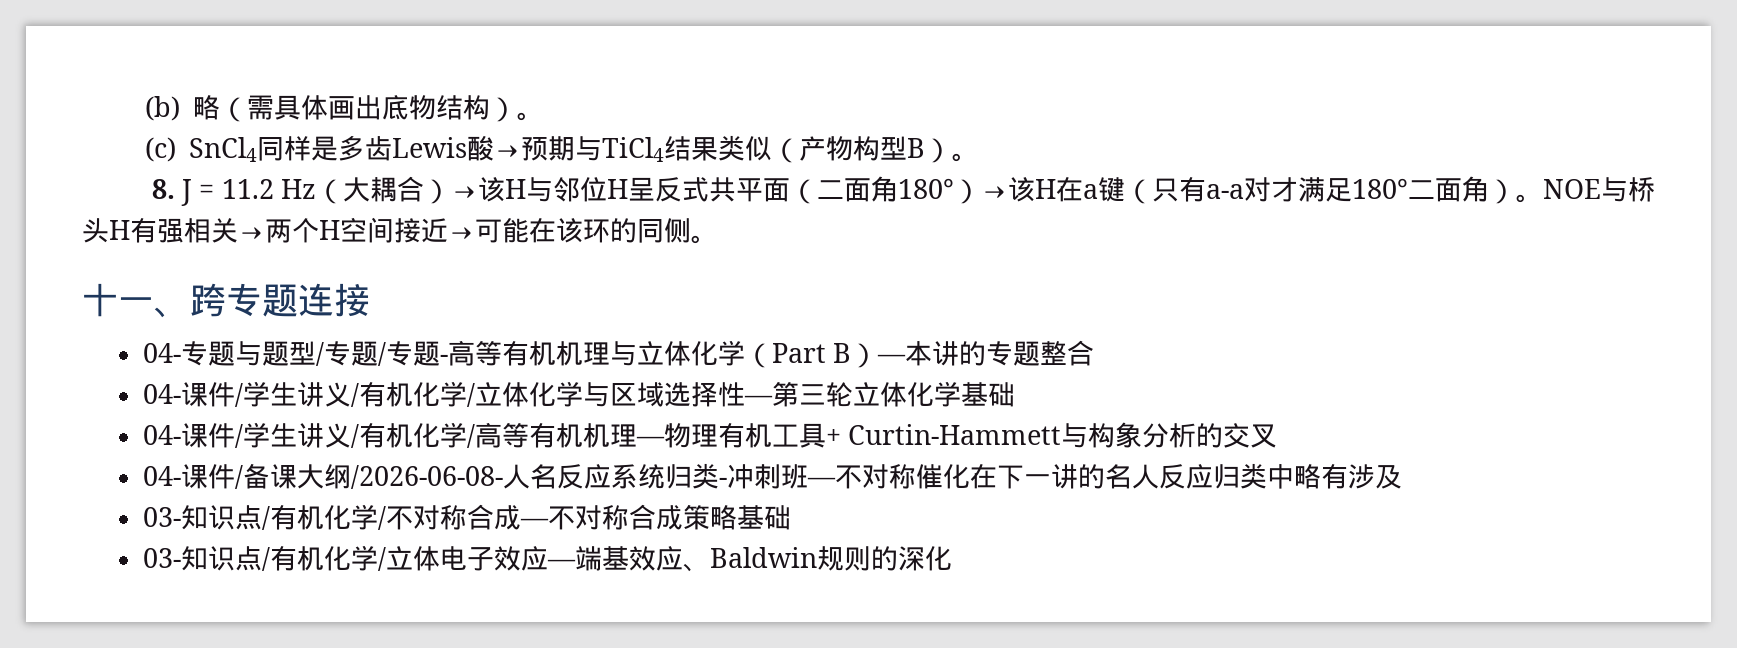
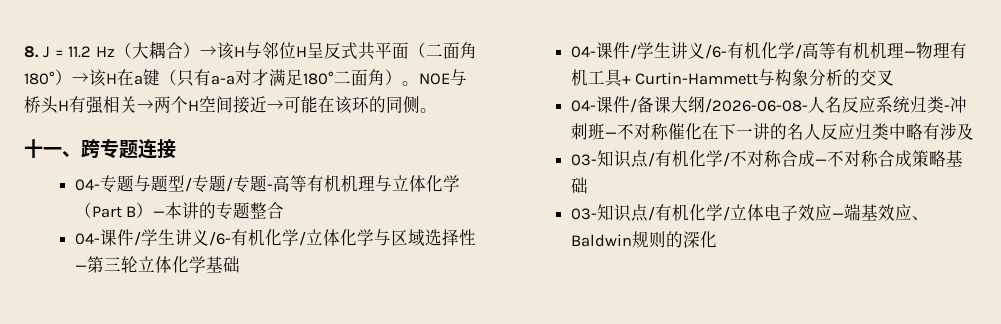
- (b)略（需具体画出底物结构）。
- (c) SnCl4同样是多齿Lewis酸→预期与TiCl4结果类似（产物构型B）。
- 04-课件/学生讲义/有机化学/立体化学与区域选择性—第三轮立体化学基础
+ 04-课件/学生讲义/6-有机化学/立体化学与区域选择性—第三轮立体化学基础
- 04-课件/学生讲义/有机化学/高等有机机理—物理有机工具+ Curtin-Hammett与构象分析的交叉
+ 04-课件/学生讲义/6-有机化学/高等有机机理—物理有机工具+ Curtin-Hammett与构象分析的交叉

